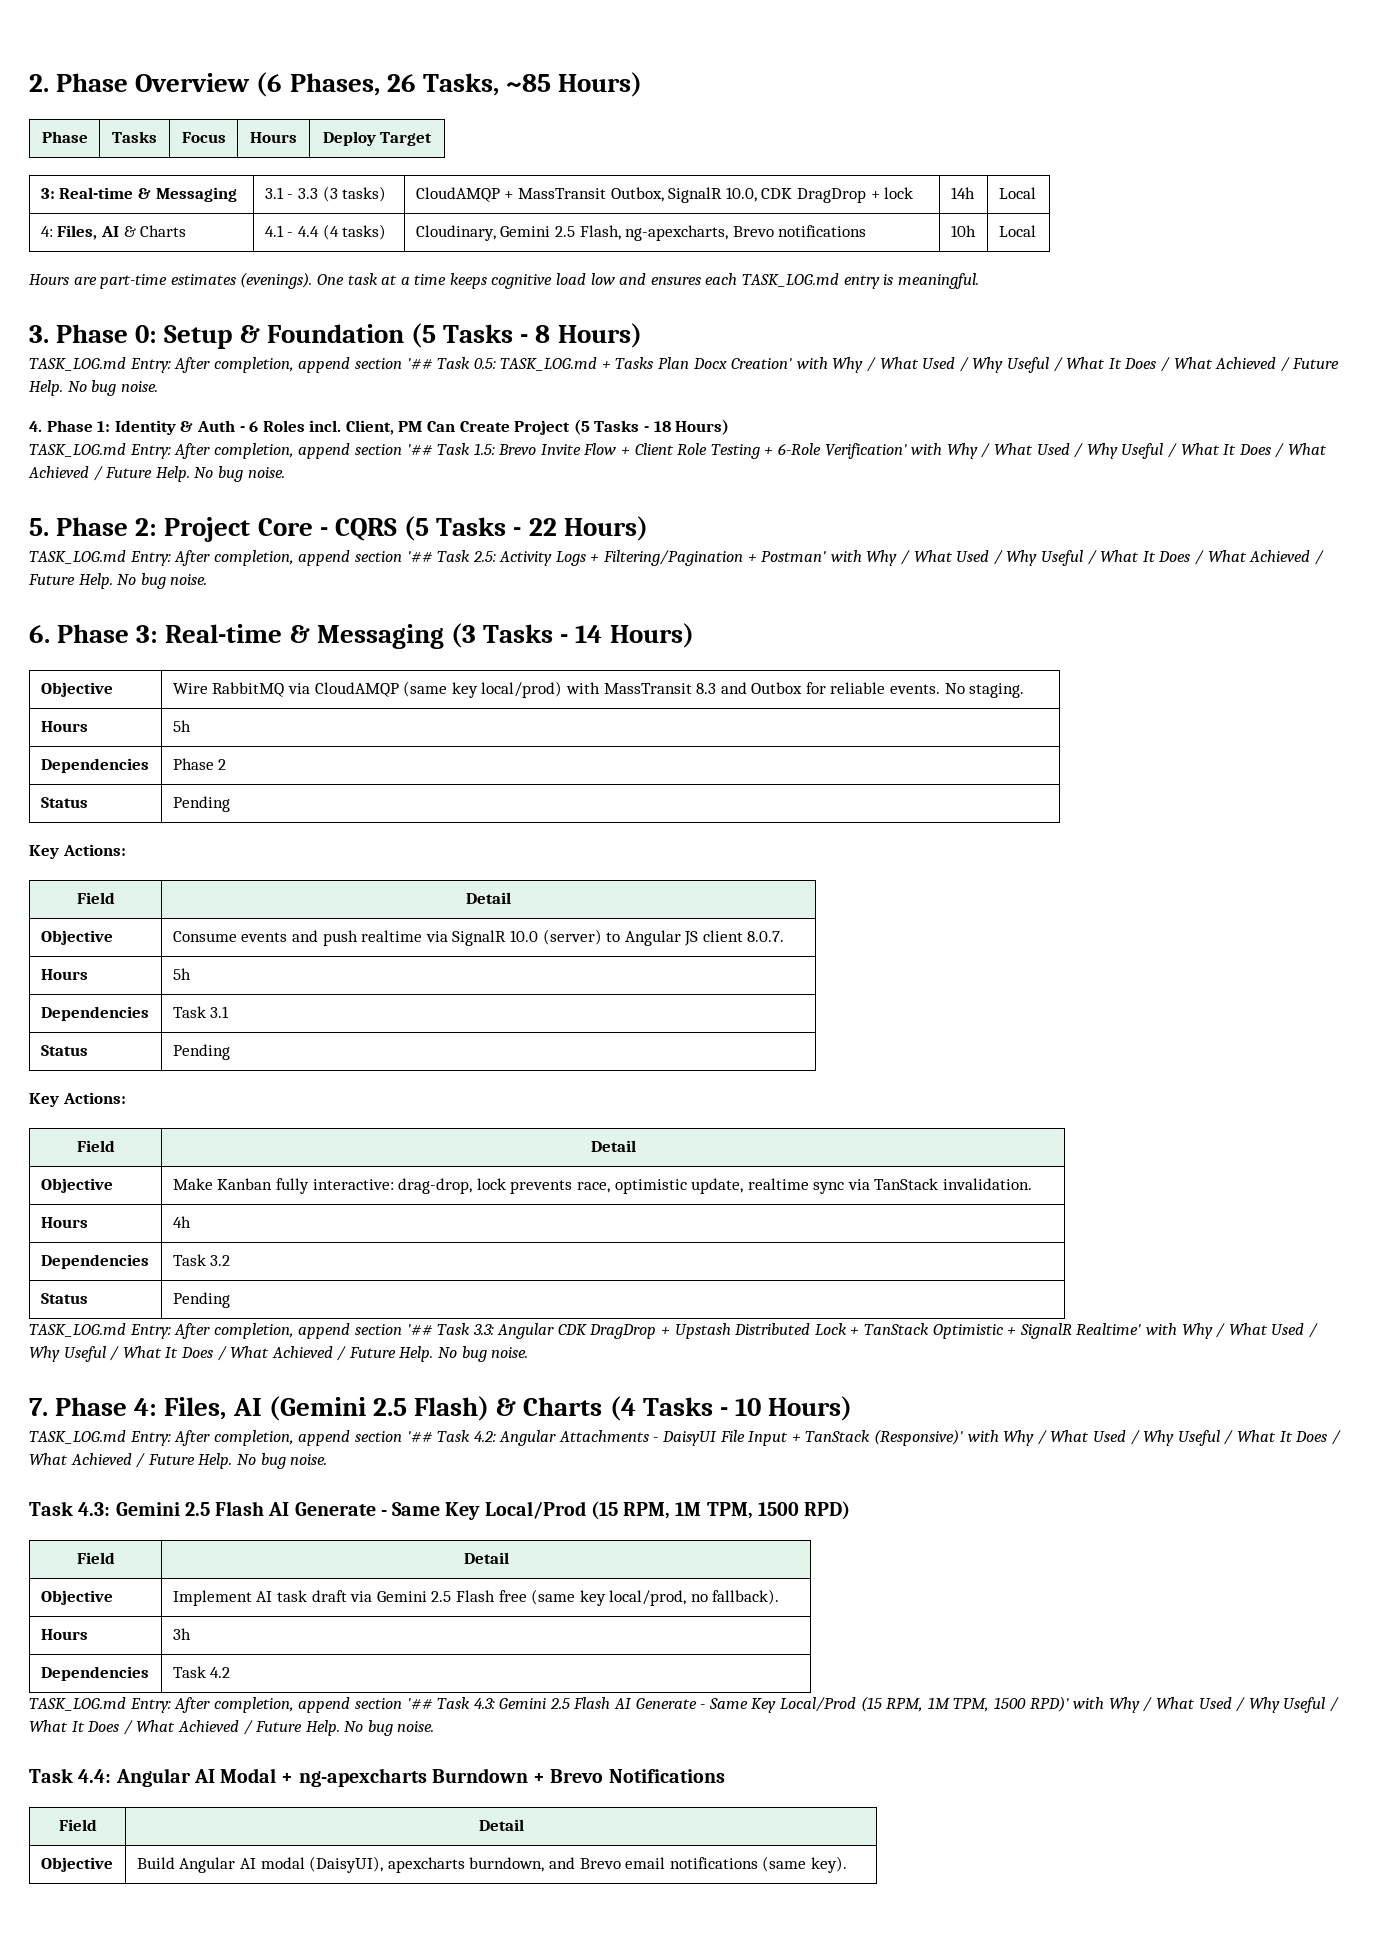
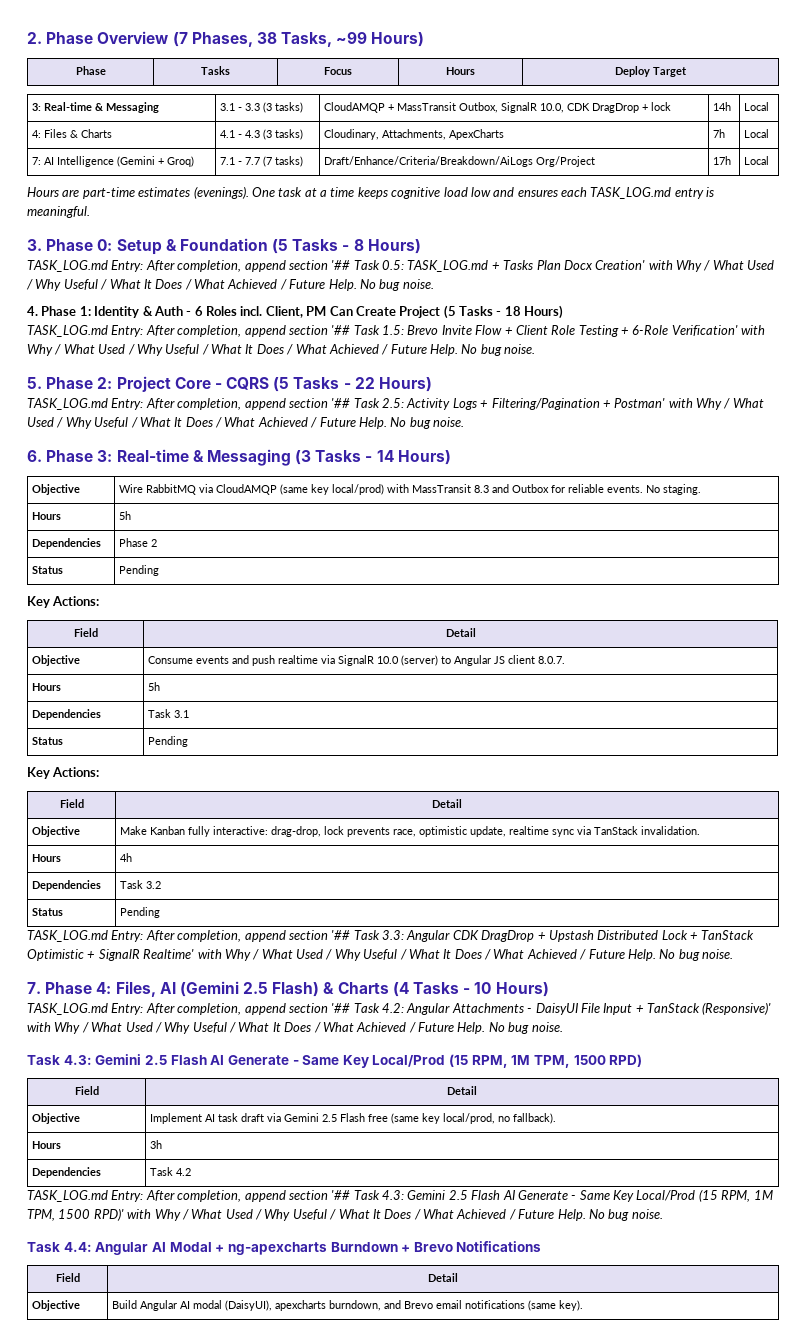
- 2. Phase Overview (6 Phases, 26 Tasks, ~85 Hours)
+ 2. Phase Overview (7 Phases, 38 Tasks, ~99 Hours)
- 4: Files, AI & Charts | 4.1 - 4.4 (4 tasks) | Cloudinary, Gemini 2.5 Flash, ng-apexcharts, Brevo notifications | 10h | Local
+ 4: Files & Charts | 4.1 - 4.3 (3 tasks) | Cloudinary, Attachments, ApexCharts | 7h | Local
+ 7: AI Intelligence (Gemini + Groq) | 7.1 - 7.7 (7 tasks) | Draft/Enhance/Criteria/Breakdown/AiLogs Org/Project | 17h | Local

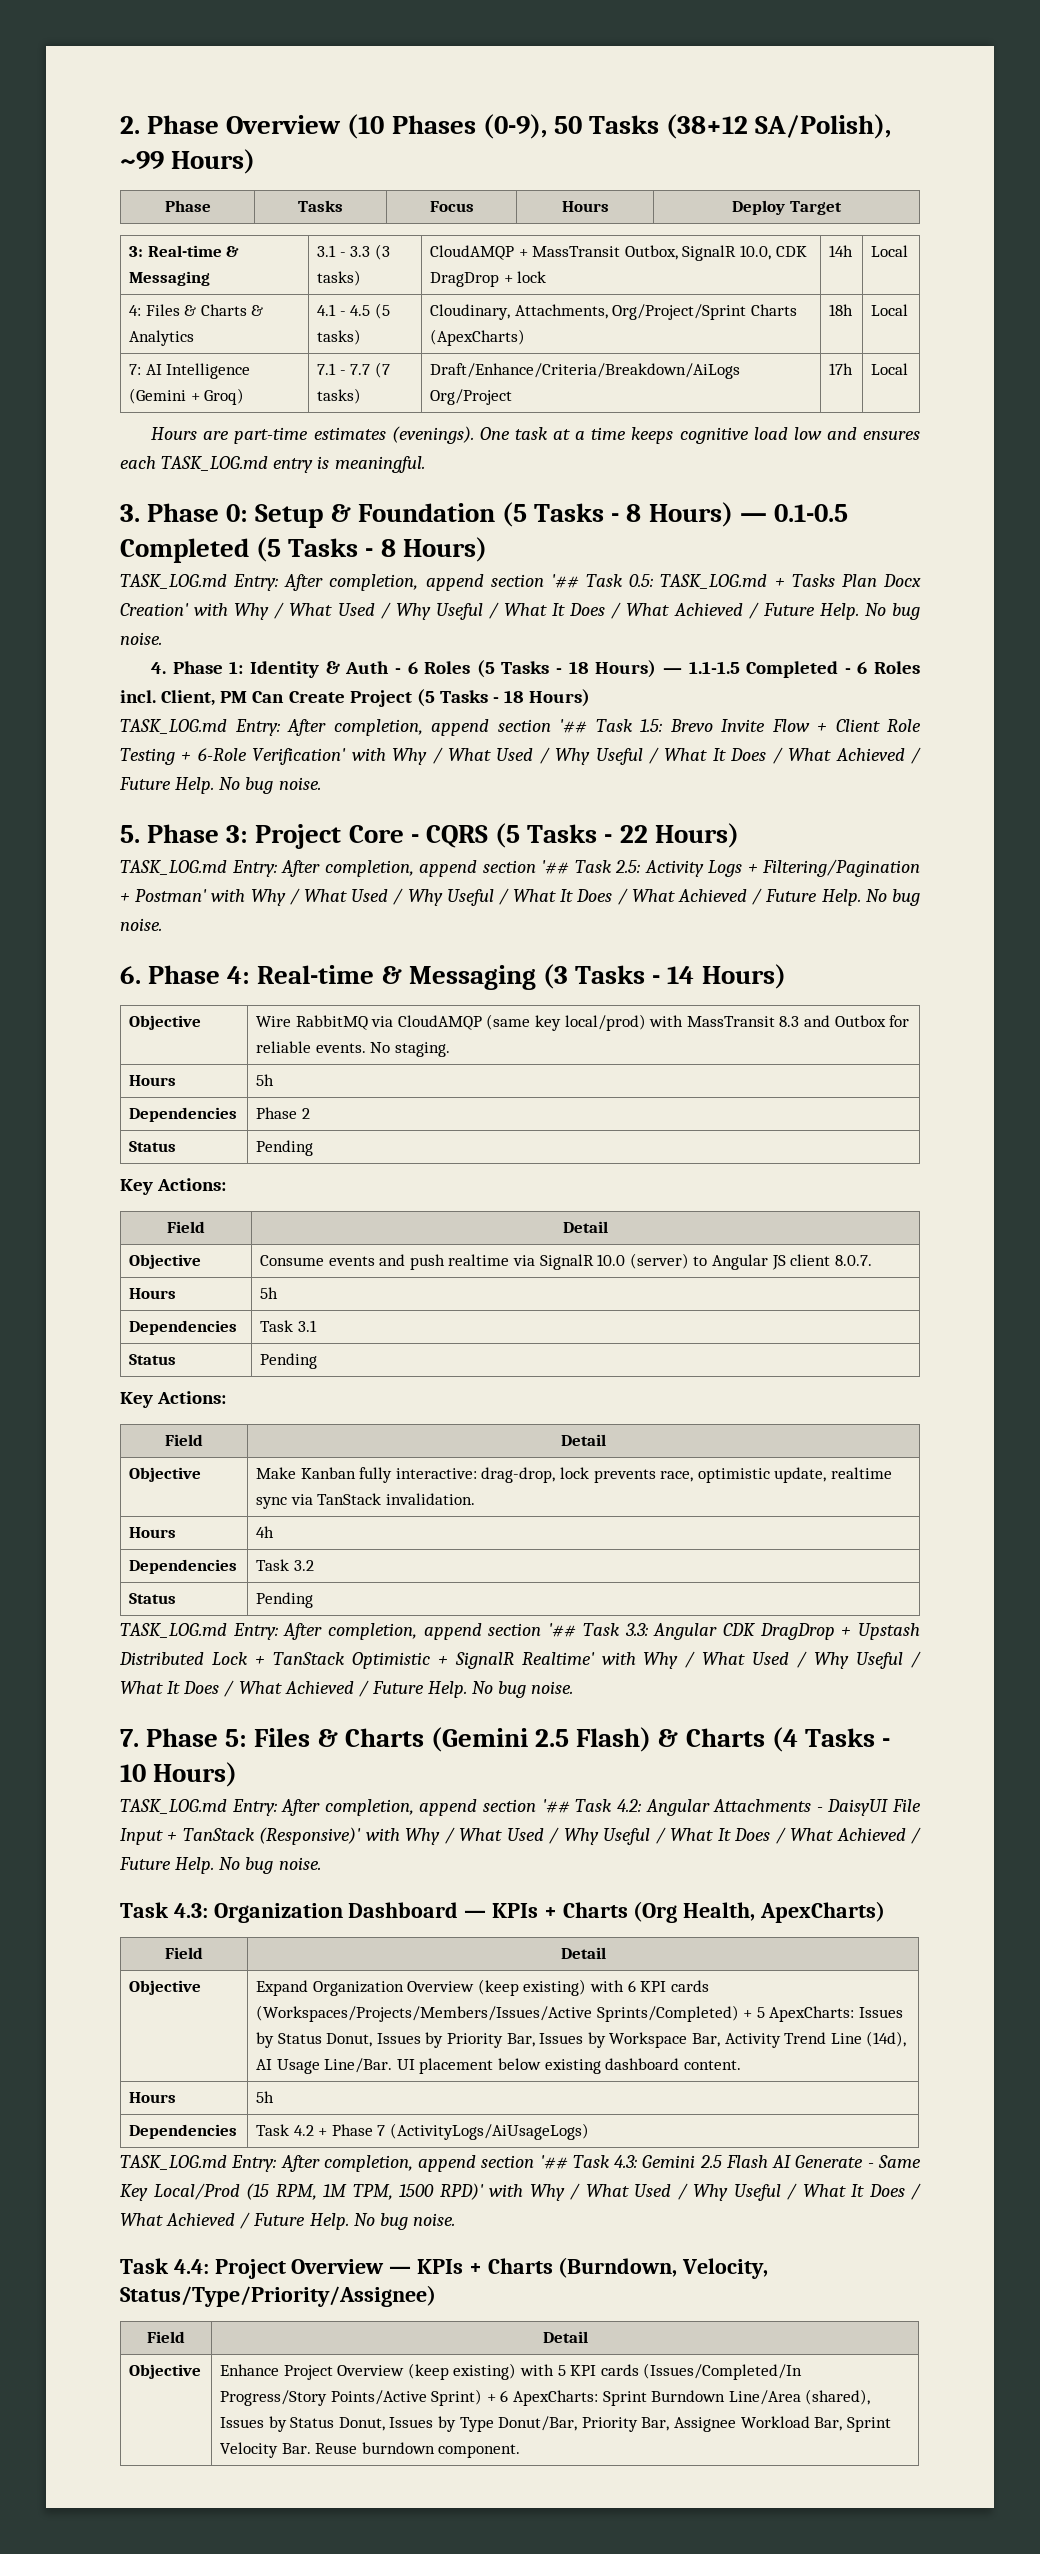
- 2. Phase Overview (7 Phases, 38 Tasks, ~99 Hours)
+ 2. Phase Overview (10 Phases (0-9), 50 Tasks (38+12 SA/Polish), ~99 Hours)
- 4: Files & Charts | 4.1 - 4.3 (3 tasks) | Cloudinary, Attachments, ApexCharts | 7h | Local
+ 4: Files & Charts & Analytics | 4.1 - 4.5 (5 tasks) | Cloudinary, Attachments, Org/Project/Sprint Charts (ApexCharts) | 18h | Local
- 3. Phase 0: Setup & Foundation (5 Tasks - 8 Hours)
+ 3. Phase 0: Setup & Foundation (5 Tasks - 8 Hours) — 0.1-0.5 Completed (5 Tasks - 8 Hours)
- 4. Phase 1: Identity & Auth - 6 Roles incl. Client, PM Can Create Project (5 Tasks - 18 Hours)
+ 4. Phase 1: Identity & Auth - 6 Roles (5 Tasks - 18 Hours) — 1.1-1.5 Completed - 6 Roles incl. Client, PM Can Create Project (5 Tasks - 18 Hours)
- 5. Phase 2: Project Core - CQRS (5 Tasks - 22 Hours)
+ 5. Phase 3: Project Core - CQRS (5 Tasks - 22 Hours)
- 6. Phase 3: Real-time & Messaging (3 Tasks - 14 Hours)
+ 6. Phase 4: Real-time & Messaging (3 Tasks - 14 Hours)
- 7. Phase 4: Files, AI (Gemini 2.5 Flash) & Charts (4 Tasks - 10 Hours)
+ 7. Phase 5: Files & Charts (Gemini 2.5 Flash) & Charts (4 Tasks - 10 Hours)
- Task 4.3: Gemini 2.5 Flash AI Generate - Same Key Local/Prod (15 RPM, 1M TPM, 1500 RPD)
+ Task 4.3: Organization Dashboard — KPIs + Charts (Org Health, ApexCharts)
  Field | Detail
- Objective | Implement AI task draft via Gemini 2.5 Flash free (same key local/prod, no fallback).
- Hours | 3h
+ Objective | Expand Organization Overview (keep existing) with 6 KPI cards (Workspaces/Projects/Members/Issues/Active Sprints/Completed) + 5 ApexCharts: Issues by Status Donut, Issues by Priority Bar, Issues by Workspace Bar, Activity Trend Line (14d), AI Usage Line/Bar. UI placement below existing dashboard content.
+ Hours | 5h
- Dependencies | Task 4.2
+ Dependencies | Task 4.2 + Phase 7 (ActivityLogs/AiUsageLogs)
- Task 4.4: Angular AI Modal + ng-apexcharts Burndown + Brevo Notifications
+ Task 4.4: Project Overview — KPIs + Charts (Burndown, Velocity, Status/Type/Priority/Assignee)
  Field | Detail
- Objective | Build Angular AI modal (DaisyUI), apexcharts burndown, and Brevo email notifications (same key).
+ Objective | Enhance Project Overview (keep existing) with 5 KPI cards (Issues/Completed/In Progress/Story Points/Active Sprint) + 6 ApexCharts: Sprint Burndown Line/Area (shared), Issues by Status Donut, Issues by Type Donut/Bar, Priority Bar, Assignee Workload Bar, Sprint Velocity Bar. Reuse burndown component.

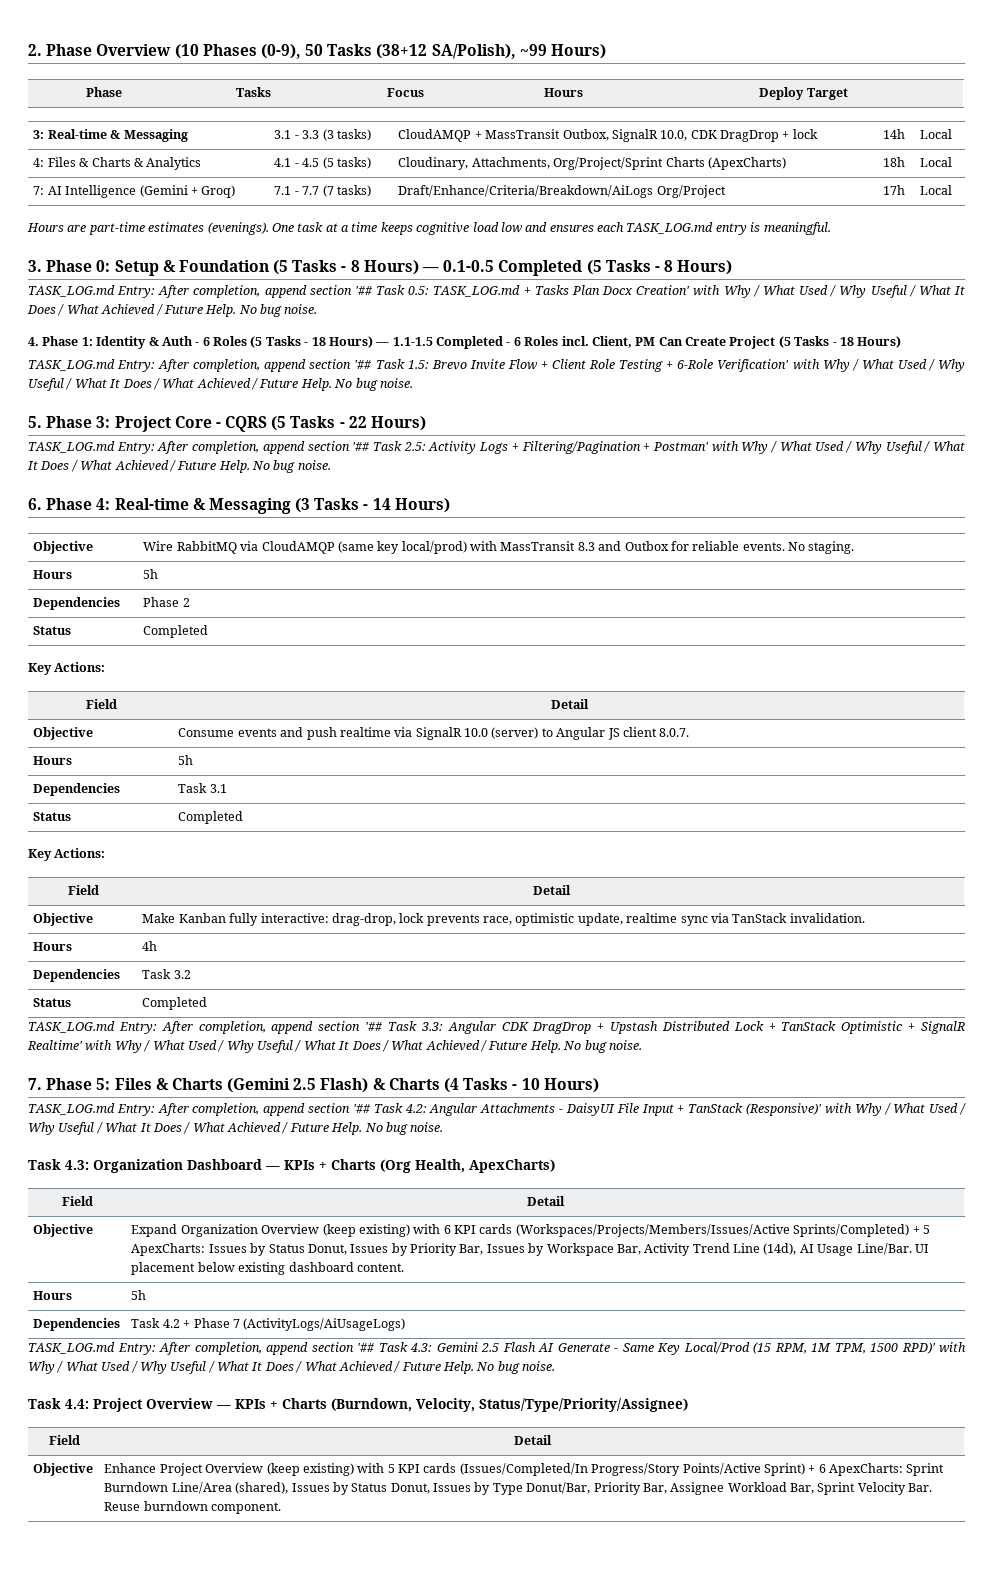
  Dependencies | Phase 2
- Status | Pending
+ Status | Completed
  Dependencies | Task 3.1
- Status | Pending
+ Status | Completed
  Dependencies | Task 3.2
- Status | Pending
+ Status | Completed

